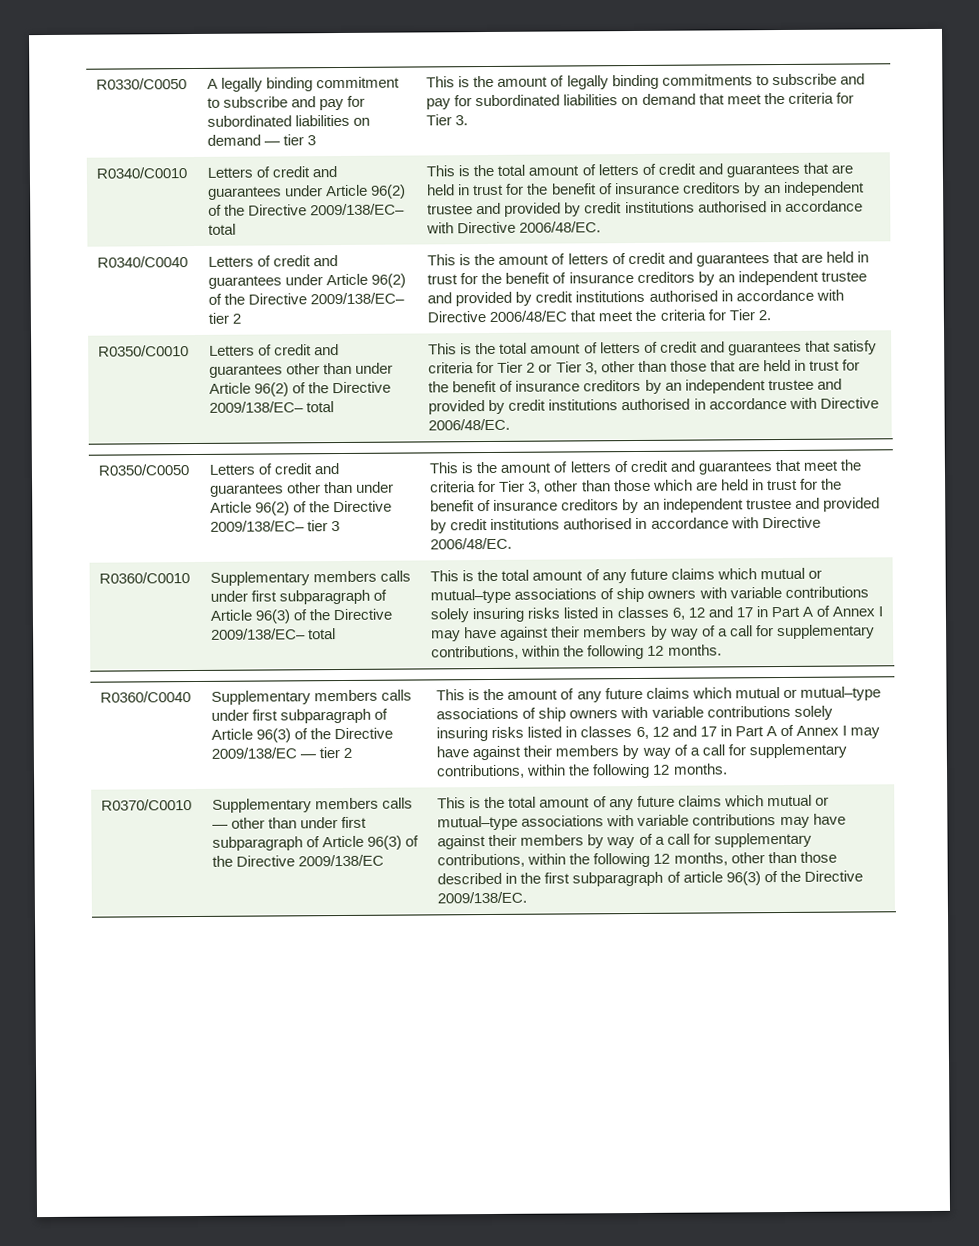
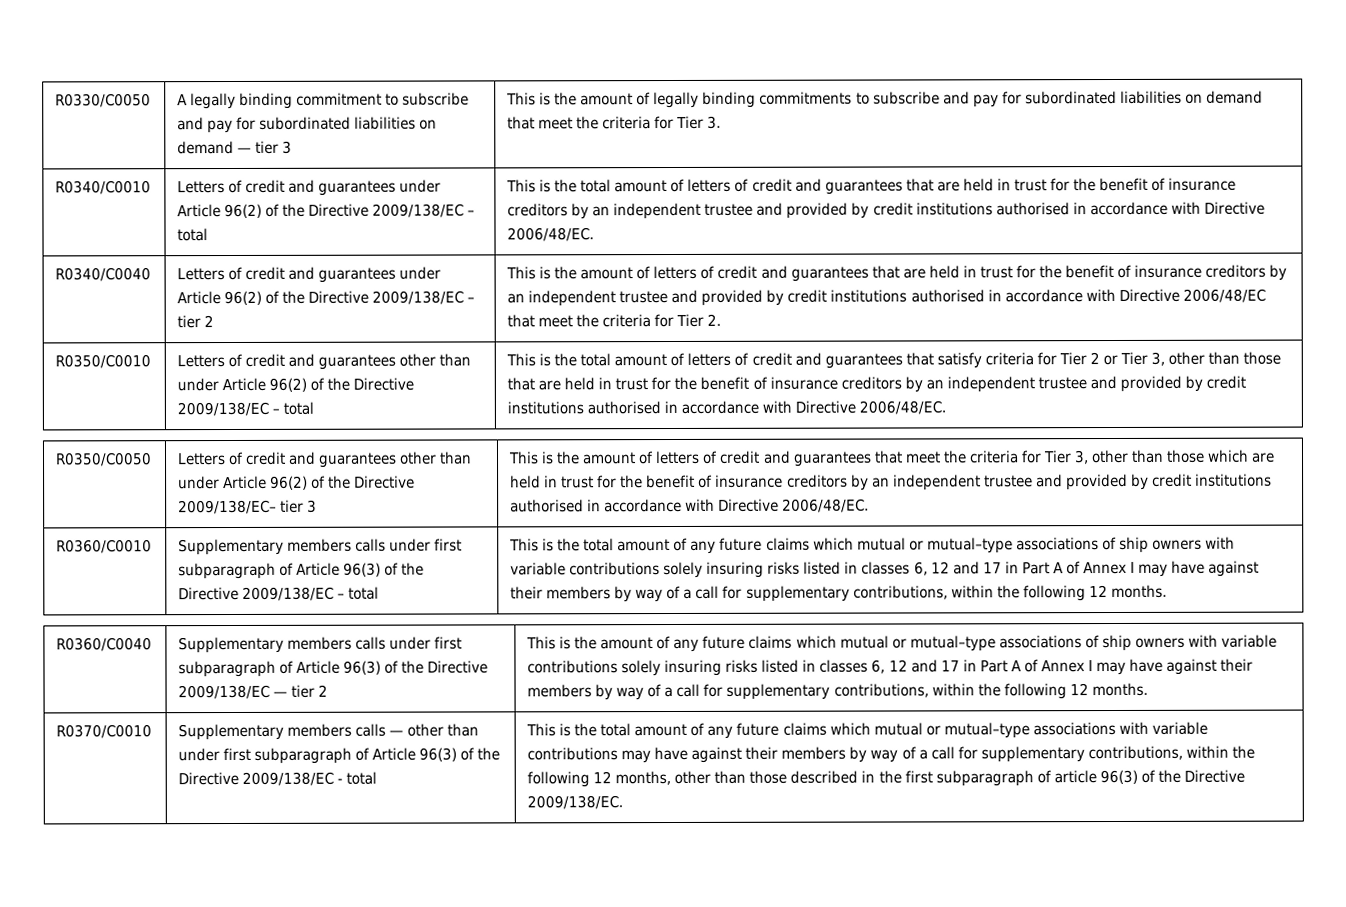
- Letters of credit and guarantees under Article 96(2) of the Directive 2009/138/EC– total
+ Letters of credit and guarantees under Article 96(2) of the Directive 2009/138/EC – total
- Letters of credit and guarantees under Article 96(2) of the Directive 2009/138/EC– tier 2
+ Letters of credit and guarantees under Article 96(2) of the Directive 2009/138/EC – tier 2
- Letters of credit and guarantees other than under Article 96(2) of the Directive 2009/138/EC– total
+ Letters of credit and guarantees other than under Article 96(2) of the Directive 2009/138/EC – total
- Supplementary members calls under first subparagraph of Article 96(3) of the Directive 2009/138/EC– total
+ Supplementary members calls under first subparagraph of Article 96(3) of the Directive 2009/138/EC – total
- Supplementary members calls — other than under first subparagraph of Article 96(3) of the Directive 2009/138/EC
+ Supplementary members calls — other than under first subparagraph of Article 96(3) of the Directive 2009/138/EC - total

